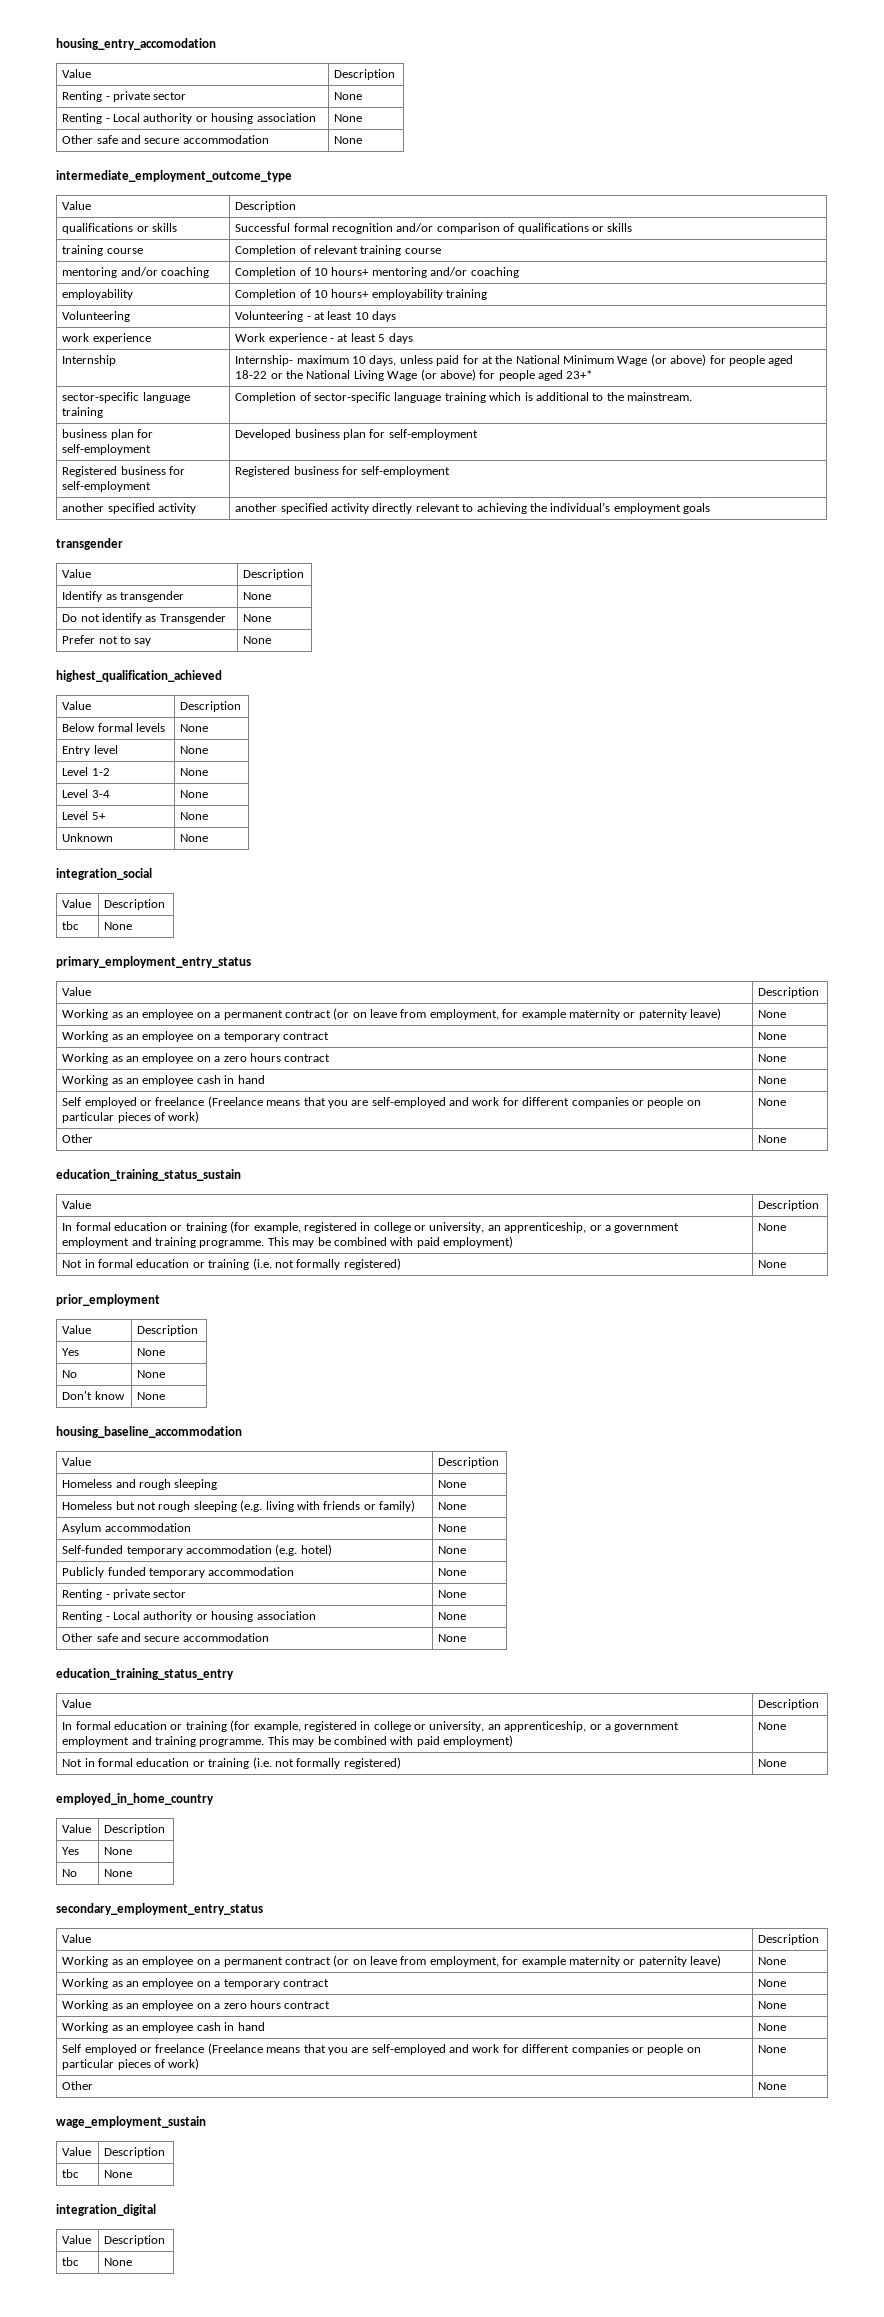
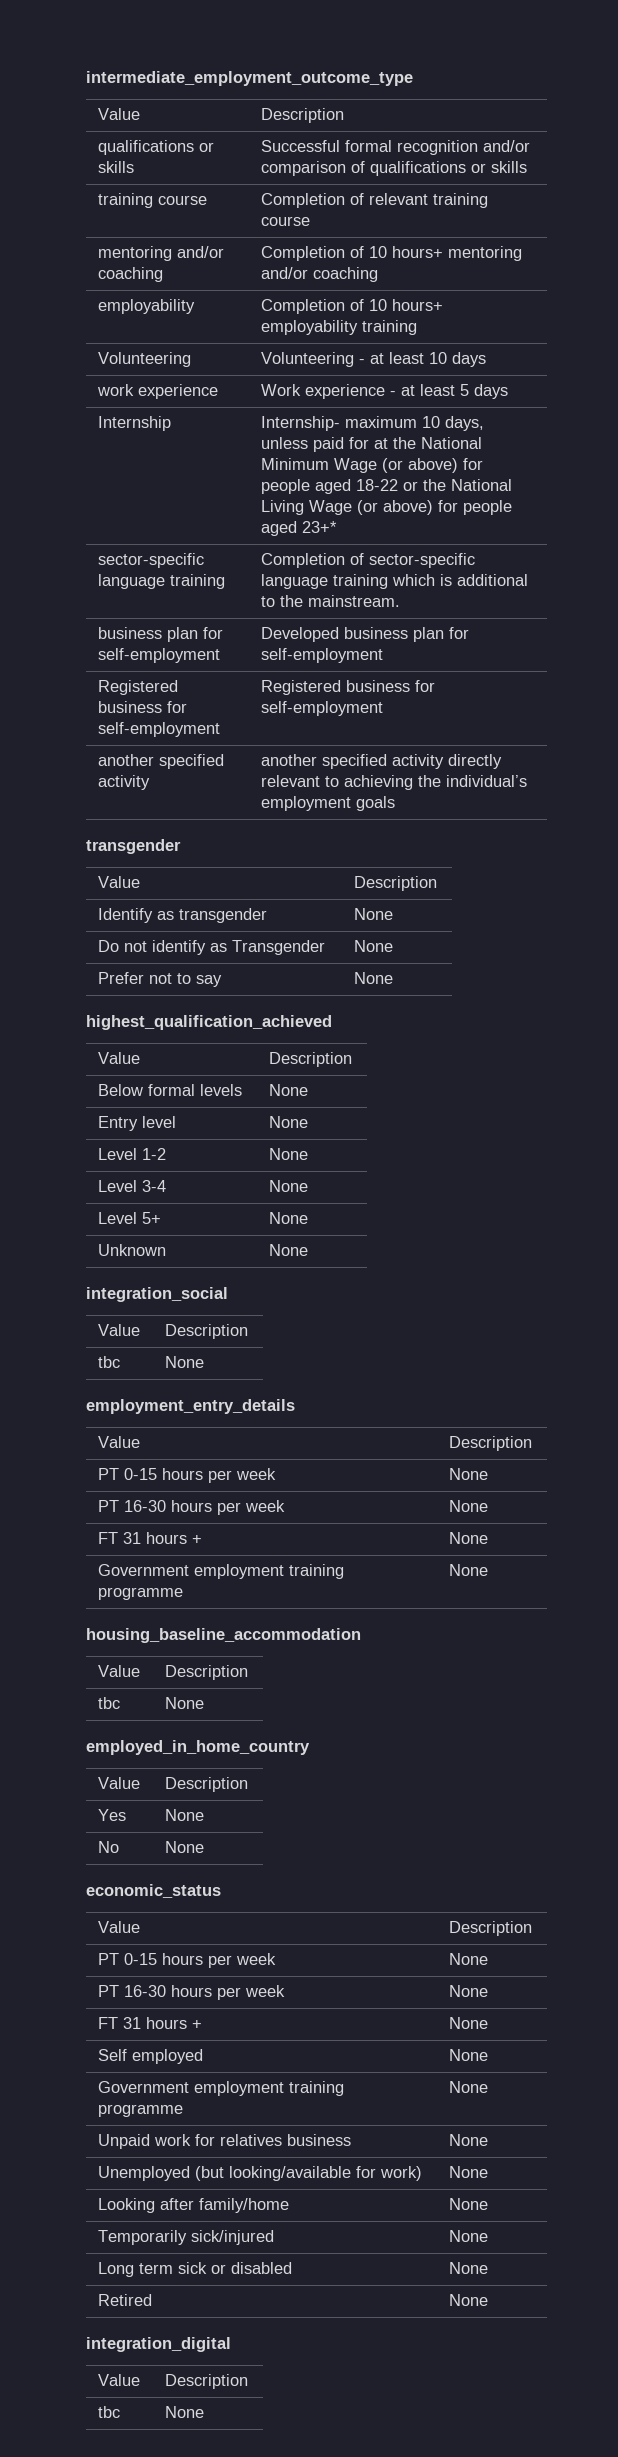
- housing_entry_accomodation
- Value | Description
- Renting - private sector | None
- Renting - Local authority or housing association | None
- Other safe and secure accommodation | None
- primary_employment_entry_status
+ employment_entry_details
  Value | Description
- Working as an employee on a permanent contract (or on leave from employment, for example maternity or paternity leave) | None
- Working as an employee on a temporary contract | None
- Working as an employee on a zero hours contract | None
- Working as an employee cash in hand | None
- Self employed or freelance (Freelance means that you are self-employed and work for different companies or people on particular pieces of work) | None
- Other | None
- education_training_status_sustain
- Value | Description
- In formal education or training (for example, registered in college or university, an apprenticeship, or a government employment and training programme. This may be combined with paid employment) | None
- Not in formal education or training (i.e. not formally registered) | None
- prior_employment
- Value | Description
- Yes | None
- No | None
- Don't know | None
+ PT 0-15 hours per week | None
+ PT 16-30 hours per week | None
+ FT 31 hours + | None
+ Government employment training programme | None
  housing_baseline_accommodation
  Value | Description
- Homeless and rough sleeping | None
- Homeless but not rough sleeping (e.g. living with friends or family) | None
- Asylum accommodation | None
- Self-funded temporary accommodation (e.g. hotel) | None
- Publicly funded temporary accommodation | None
- Renting - private sector | None
- Renting - Local authority or housing association | None
- Other safe and secure accommodation | None
- education_training_status_entry
- Value | Description
- In formal education or training (for example, registered in college or university, an apprenticeship, or a government employment and training programme. This may be combined with paid employment) | None
- Not in formal education or training (i.e. not formally registered) | None
+ tbc | None
- secondary_employment_entry_status
+ economic_status
  Value | Description
- Working as an employee on a permanent contract (or on leave from employment, for example maternity or paternity leave) | None
- Working as an employee on a temporary contract | None
- Working as an employee on a zero hours contract | None
- Working as an employee cash in hand | None
- Self employed or freelance (Freelance means that you are self-employed and work for different companies or people on particular pieces of work) | None
- Other | None
- wage_employment_sustain
- Value | Description
- tbc | None
+ PT 0-15 hours per week | None
+ PT 16-30 hours per week | None
+ FT 31 hours + | None
+ Self employed | None
+ Government employment training programme | None
+ Unpaid work for relatives business | None
+ Unemployed (but looking/available for work) | None
+ Looking after family/home | None
+ Temporarily sick/injured | None
+ Long term sick or disabled | None
+ Retired | None

